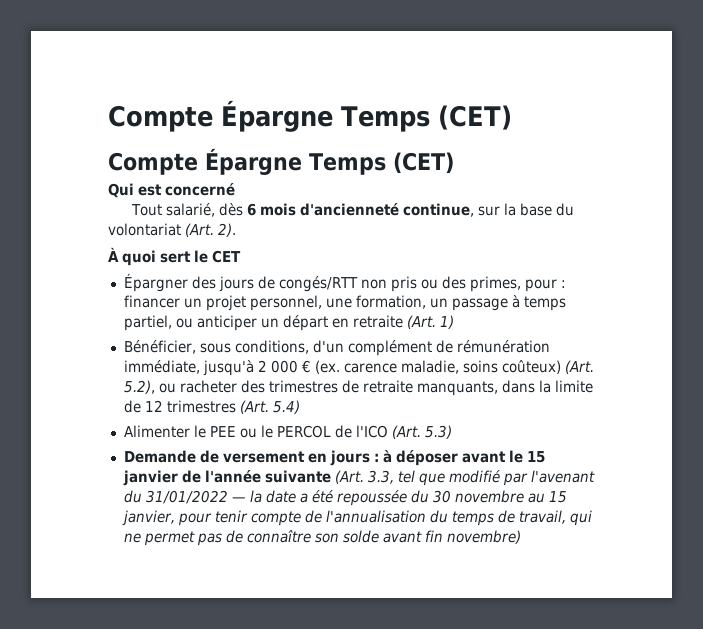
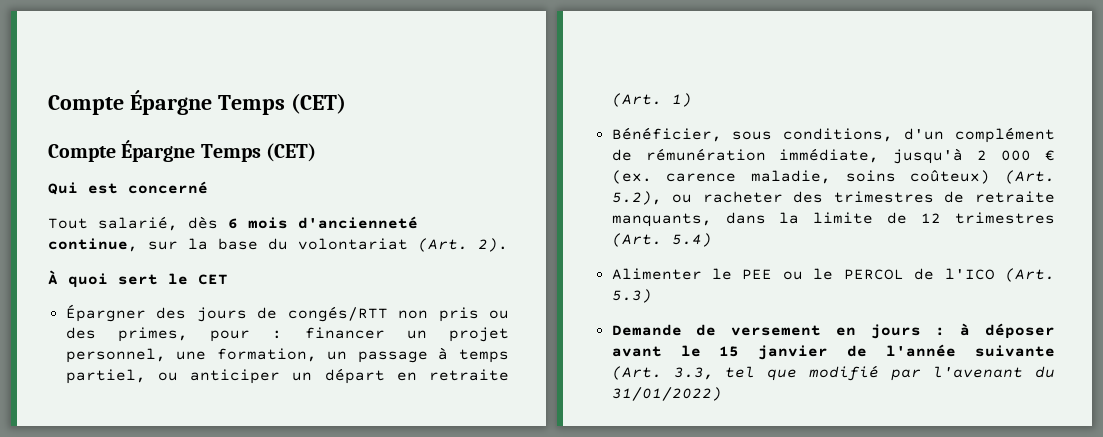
- Demande de versement en jours : à déposer avant le 15 janvier de l'année suivante (Art. 3.3, tel que modifié par l'avenant du 31/01/2022 — la date a été repoussée du 30 novembre au 15 janvier, pour tenir compte de l'annualisation du temps de travail, qui ne permet pas de connaître son solde avant fin novembre)
+ Demande de versement en jours : à déposer avant le 15 janvier de l'année suivante (Art. 3.3, tel que modifié par l'avenant du 31/01/2022)

